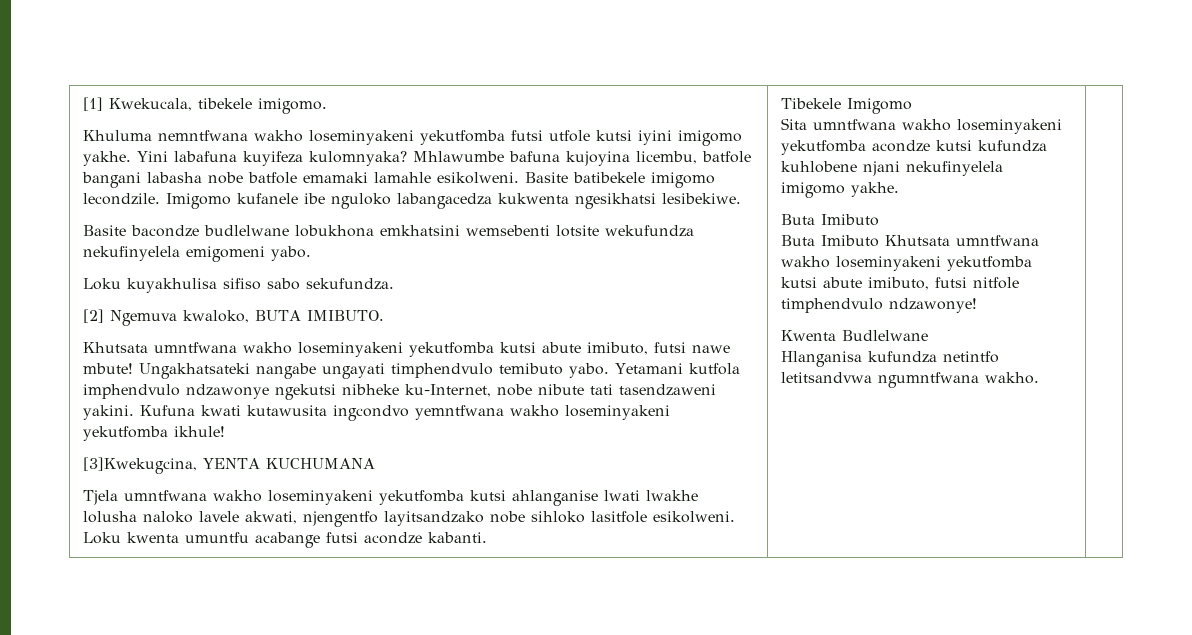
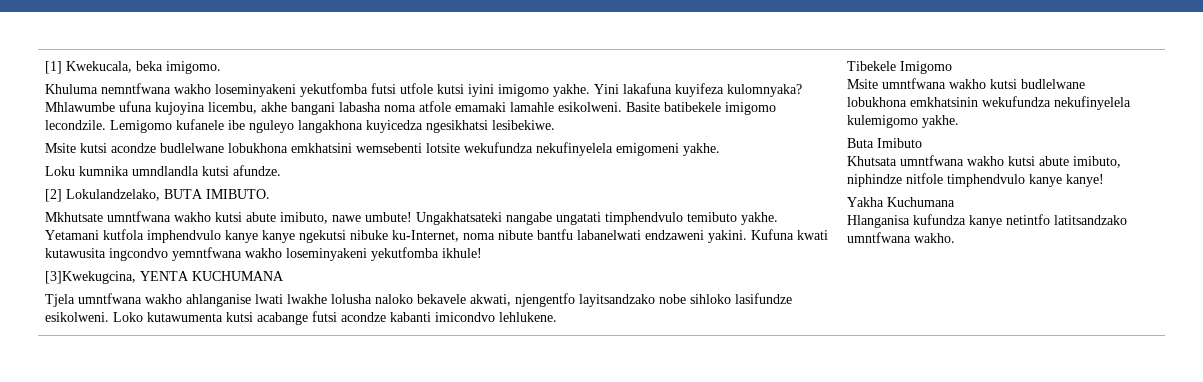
- [1] Kwekucala, tibekele imigomo.
+ [1] Kwekucala, beka imigomo.
- Yini labafuna kuyifeza kulomnyaka?
+ Yini lakafuna kuyifeza kulomnyaka?
- Mhlawumbe bafuna kujoyina licembu, batfole bangani labasha nobe batfole emamaki lamahle esikolweni.
+ Mhlawumbe ufuna kujoyina licembu, akhe bangani labasha noma atfole emamaki lamahle esikolweni.
- Imigomo kufanele ibe nguloko labangacedza kukwenta ngesikhatsi lesibekiwe.
+ Lemigomo kufanele ibe nguleyo langakhona kuyicedza ngesikhatsi lesibekiwe.
- Basite bacondze budlelwane lobukhona emkhatsini wemsebenti lotsite wekufundza nekufinyelela emigomeni yabo.
- Loku kuyakhulisa sifiso sabo sekufundza.
+ Msite kutsi acondze budlelwane lobukhona emkhatsini wemsebenti lotsite wekufundza nekufinyelela emigomeni yakhe.
+ Loku kumnika umndlandla kutsi afundze.
- [2] Ngemuva kwaloko, BUTA IMIBUTO.
+ [2] Lokulandzelako, BUTA IMIBUTO.
- Khutsata umntfwana wakho loseminyakeni yekutfomba kutsi abute imibuto, futsi nawe mbute!
+ Mkhutsate umntfwana wakho kutsi abute imibuto, nawe umbute!
- Ungakhatsateki nangabe ungayati timphendvulo temibuto yabo.
+ Ungakhatsateki nangabe ungatati timphendvulo temibuto yakhe.
- Yetamani kutfola imphendvulo ndzawonye ngekutsi nibheke ku-Internet, nobe nibute tati tasendzaweni yakini.
+ Yetamani kutfola imphendvulo kanye kanye ngekutsi nibuke ku-Internet, noma nibute bantfu labanelwati endzaweni yakini.
- Tjela umntfwana wakho loseminyakeni yekutfomba kutsi ahlanganise lwati lwakhe lolusha naloko lavele akwati, njengentfo layitsandzako nobe sihloko lasitfole esikolweni. Loku kwenta umuntfu acabange futsi acondze kabanti.
+ Tjela umntfwana wakho ahlanganise lwati lwakhe lolusha naloko bekavele akwati, njengentfo layitsandzako nobe sihloko lasifundze esikolweni. Loko kutawumenta kutsi acabange futsi acondze kabanti imicondvo lehlukene.
- Sita umntfwana wakho loseminyakeni yekutfomba acondze kutsi kufundza kuhlobene njani nekufinyelela imigomo yakhe.
+ Msite umntfwana wakho kutsi budlelwane lobukhona emkhatsinin wekufundza nekufinyelela kulemigomo yakhe.
- Buta Imibuto Khutsata umntfwana wakho loseminyakeni yekutfomba kutsi abute imibuto, futsi nitfole timphendvulo ndzawonye!
- Kwenta Budlelwane
- Hlanganisa kufundza netintfo letitsandvwa ngumntfwana wakho.
+ Khutsata umntfwana wakho kutsi abute imibuto, niphindze nitfole timphendvulo kanye kanye!
+ Yakha Kuchumana
+ Hlanganisa kufundza kanye netintfo latitsandzako umntfwana wakho.

